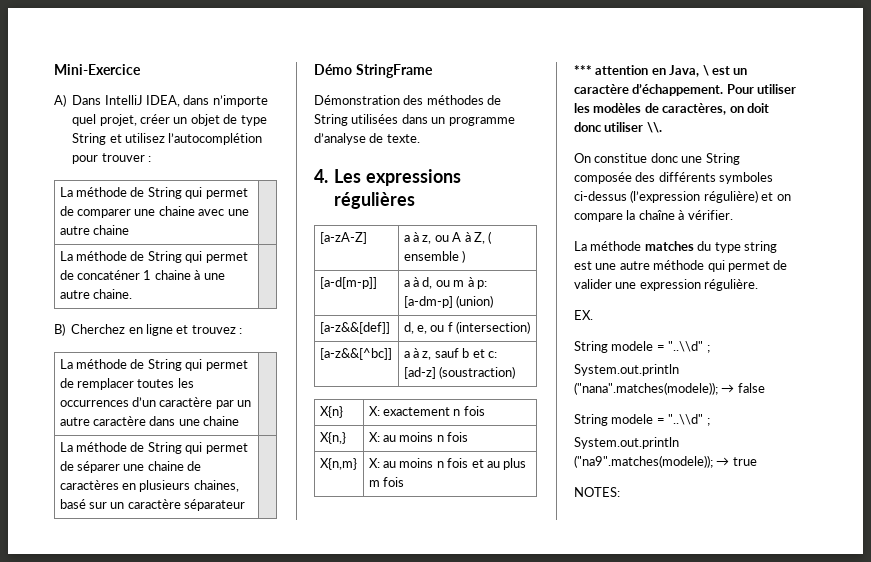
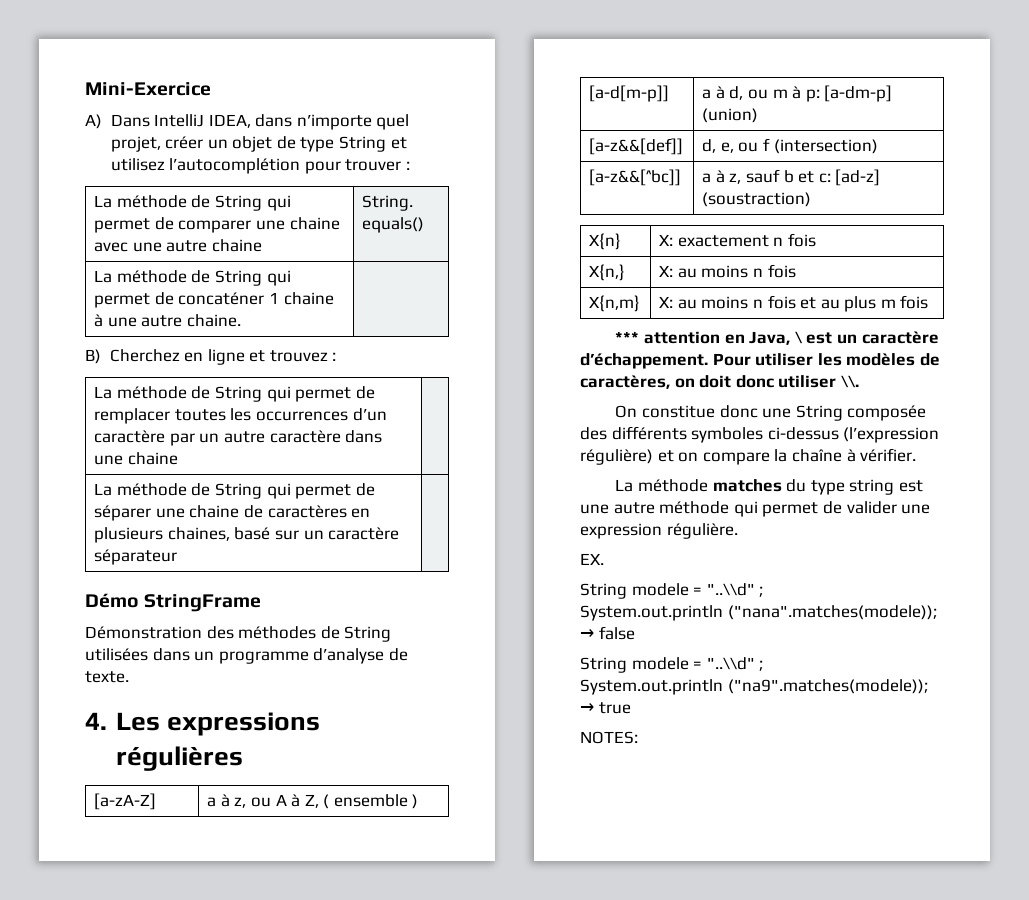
- La méthode de String qui permet de comparer une chaine avec une autre chaine |
+ La méthode de String qui permet de comparer une chaine avec une autre chaine | String. equals()

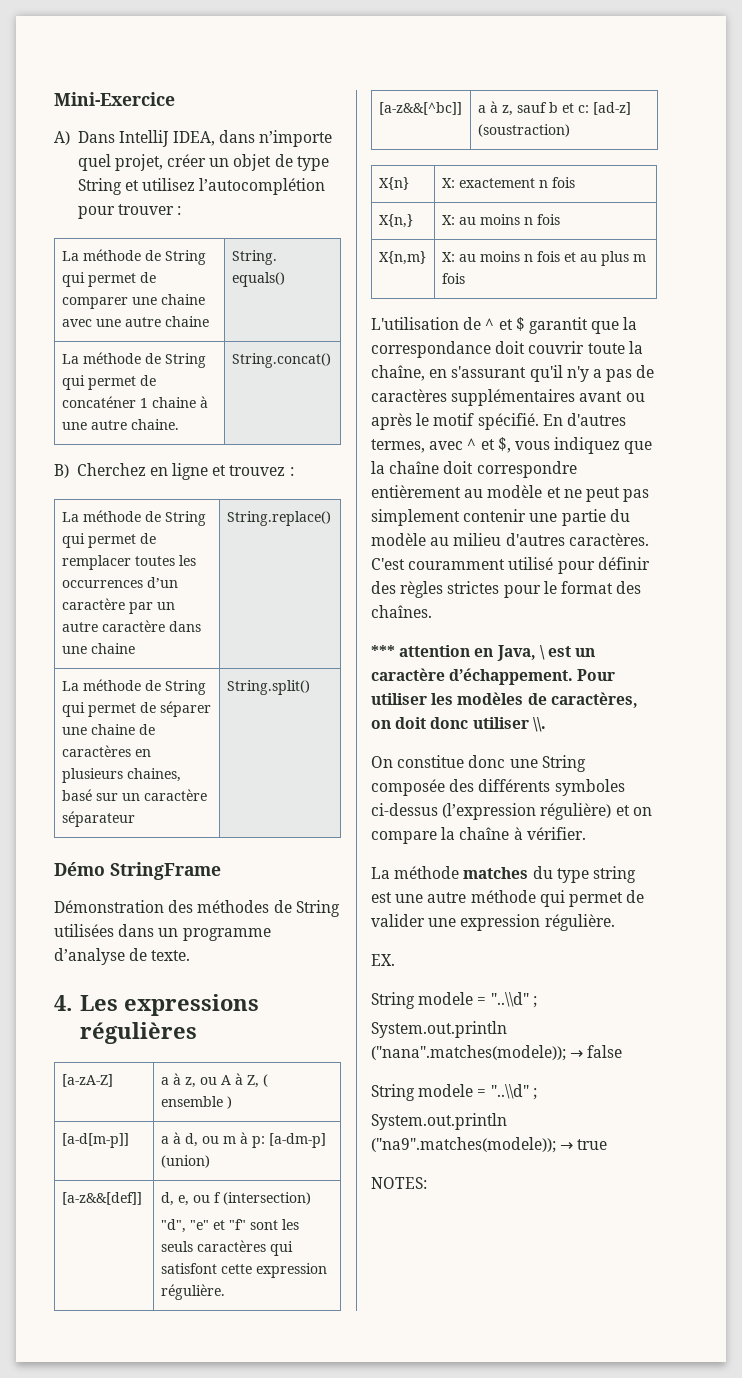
- La méthode de String qui permet de concaténer 1 chaine à une autre chaine. |
+ La méthode de String qui permet de concaténer 1 chaine à une autre chaine. | String.concat()
- La méthode de String qui permet de remplacer toutes les occurrences d’un caractère par un autre caractère dans une chaine |
+ La méthode de String qui permet de remplacer toutes les occurrences d’un caractère par un autre caractère dans une chaine | String.replace()
- La méthode de String qui permet de séparer une chaine de caractères en plusieurs chaines, basé sur un caractère séparateur |
+ La méthode de String qui permet de séparer une chaine de caractères en plusieurs chaines, basé sur un caractère séparateur | String.split()
  [a-z&&[def]] | d, e, ou f (intersection)
+ "d", "e" et "f" sont les seuls caractères qui satisfont cette expression régulière.
+ L'utilisation de ^ et $ garantit que la correspondance doit couvrir toute la chaîne, en s'assurant qu'il n'y a pas de caractères supplémentaires avant ou après le motif spécifié. En d'autres termes, avec ^ et $, vous indiquez que la chaîne doit correspondre entièrement au modèle et ne peut pas simplement contenir une partie du modèle au milieu d'autres caractères. C'est couramment utilisé pour définir des règles strictes pour le format des chaînes.

